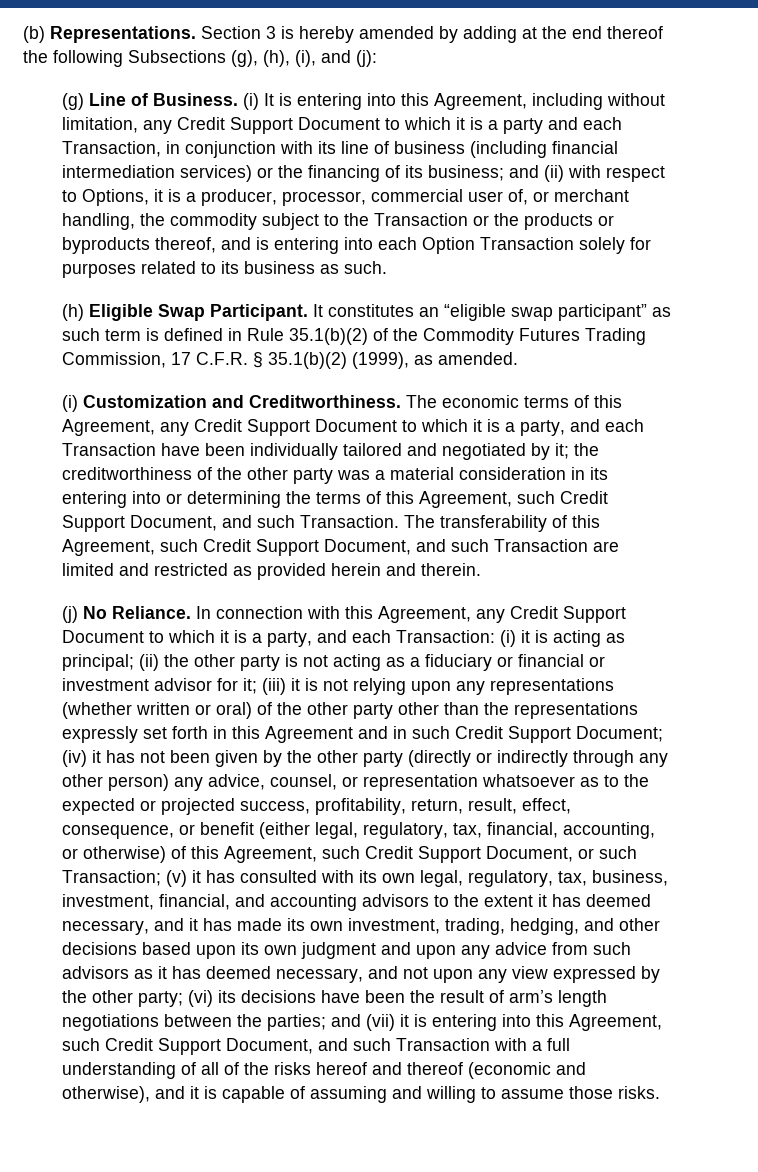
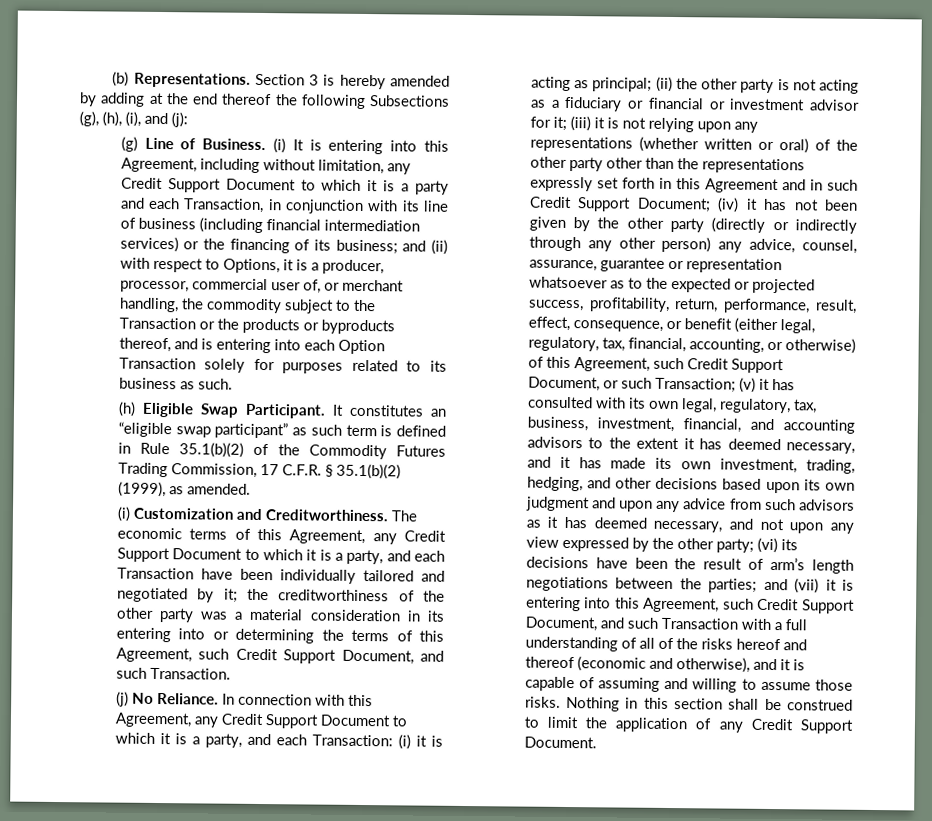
- The transferability of this Agreement, such Credit Support Document, and such Transaction are limited and restricted as provided herein and therein.
- (iv) it has not been given by the other party (directly or indirectly through any other person) any advice, counsel, or representation whatsoever as to the expected or projected success, profitability, return, result, effect, consequence, or benefit (either legal, regulatory, tax, financial, accounting, or otherwise) of this Agreement, such Credit Support Document, or such Transaction;
+ (iv) it has not been given by the other party (directly or indirectly through any other person) any advice, counsel, assurance, guarantee or representation whatsoever as to the expected or projected success, profitability, return, performance, result, effect, consequence, or benefit (either legal, regulatory, tax, financial, accounting, or otherwise) of this Agreement, such Credit Support Document, or such Transaction;
+ Nothing in this section shall be construed to limit the application of any Credit Support Document.

